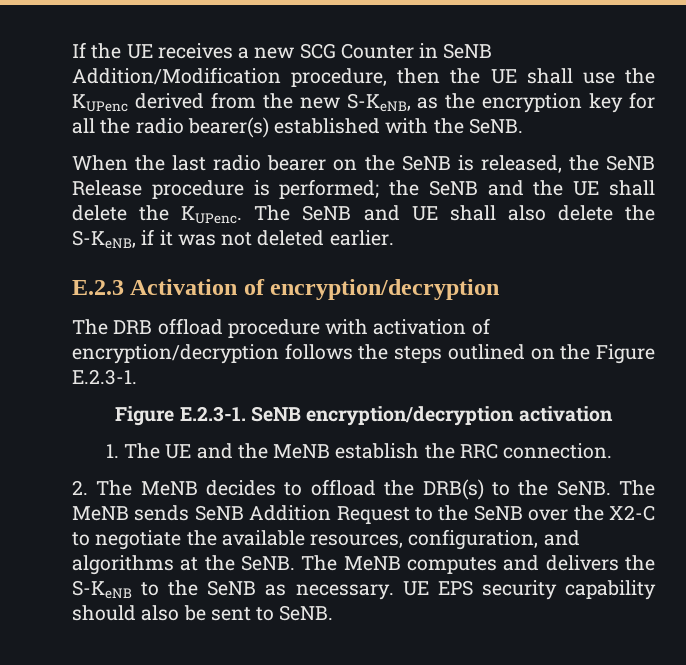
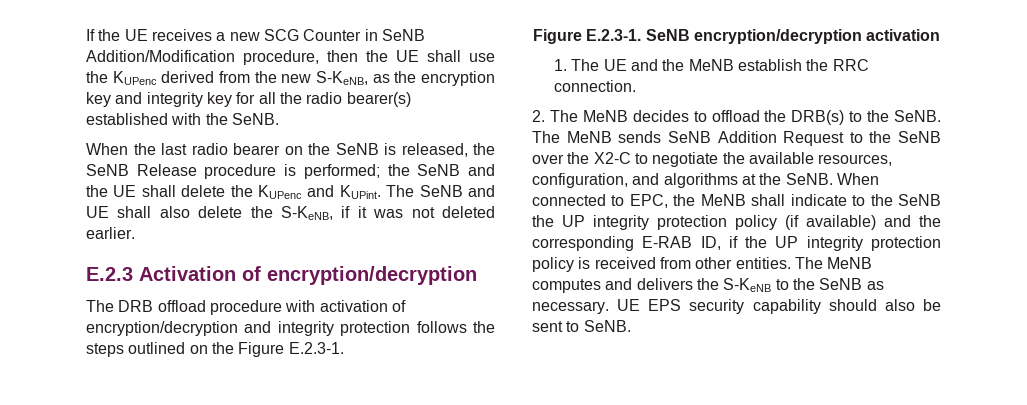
- If the UE receives a new SCG Counter in SeNB Addition/Modification procedure, then the UE shall use the KUPenc derived from the new S-KeNB, as the encryption key for all the radio bearer(s) established with the SeNB.
+ If the UE receives a new SCG Counter in SeNB Addition/Modification procedure, then the UE shall use the KUPenc derived from the new S-KeNB, as the encryption key and integrity key for all the radio bearer(s) established with the SeNB.
- When the last radio bearer on the SeNB is released, the SeNB Release procedure is performed; the SeNB and the UE shall delete the KUPenc.
+ When the last radio bearer on the SeNB is released, the SeNB Release procedure is performed; the SeNB and the UE shall delete the KUPenc and KUPint.
- The DRB offload procedure with activation of encryption/decryption follows the steps outlined on the Figure E.2.3-1.
+ The DRB offload procedure with activation of encryption/decryption and integrity protection follows the steps outlined on the Figure E.2.3-1.
+ When connected to EPC, the MeNB shall indicate to the SeNB the UP integrity protection policy (if available) and the corresponding E-RAB ID, if the UP integrity protection policy is received from other entities.

